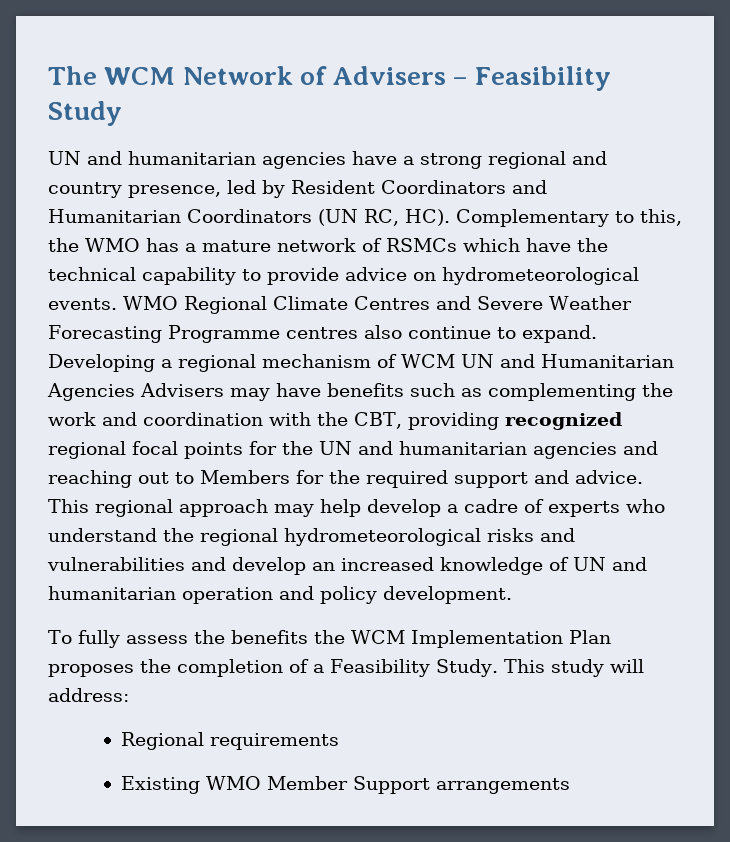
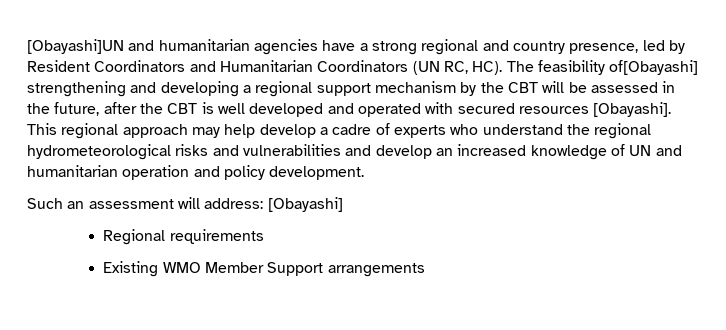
- The WCM Network of Advisers – Feasibility Study
- UN and humanitarian agencies have a strong regional and country presence, led by Resident Coordinators and Humanitarian Coordinators (UN RC, HC). Complementary to this, the WMO has a mature network of RSMCs which have the technical capability to provide advice on hydrometeorological events. WMO Regional Climate Centres and Severe Weather Forecasting Programme centres also continue to expand. Developing a regional mechanism of WCM UN and Humanitarian Agencies Advisers may have benefits such as complementing the work and coordination with the CBT, providing recognized regional focal points for the UN and humanitarian agencies and reaching out to Members for the required support and advice.
+ [Obayashi]UN and humanitarian agencies have a strong regional and country presence, led by Resident Coordinators and Humanitarian Coordinators (UN RC, HC). The feasibility of[Obayashi] strengthening and developing a regional support mechanism by the CBT will be assessed in the future, after the CBT is well developed and operated with secured resources [Obayashi].
- To fully assess the benefits the WCM Implementation Plan proposes the completion of a Feasibility Study. This study will address:
+ Such an assessment will address: [Obayashi]

